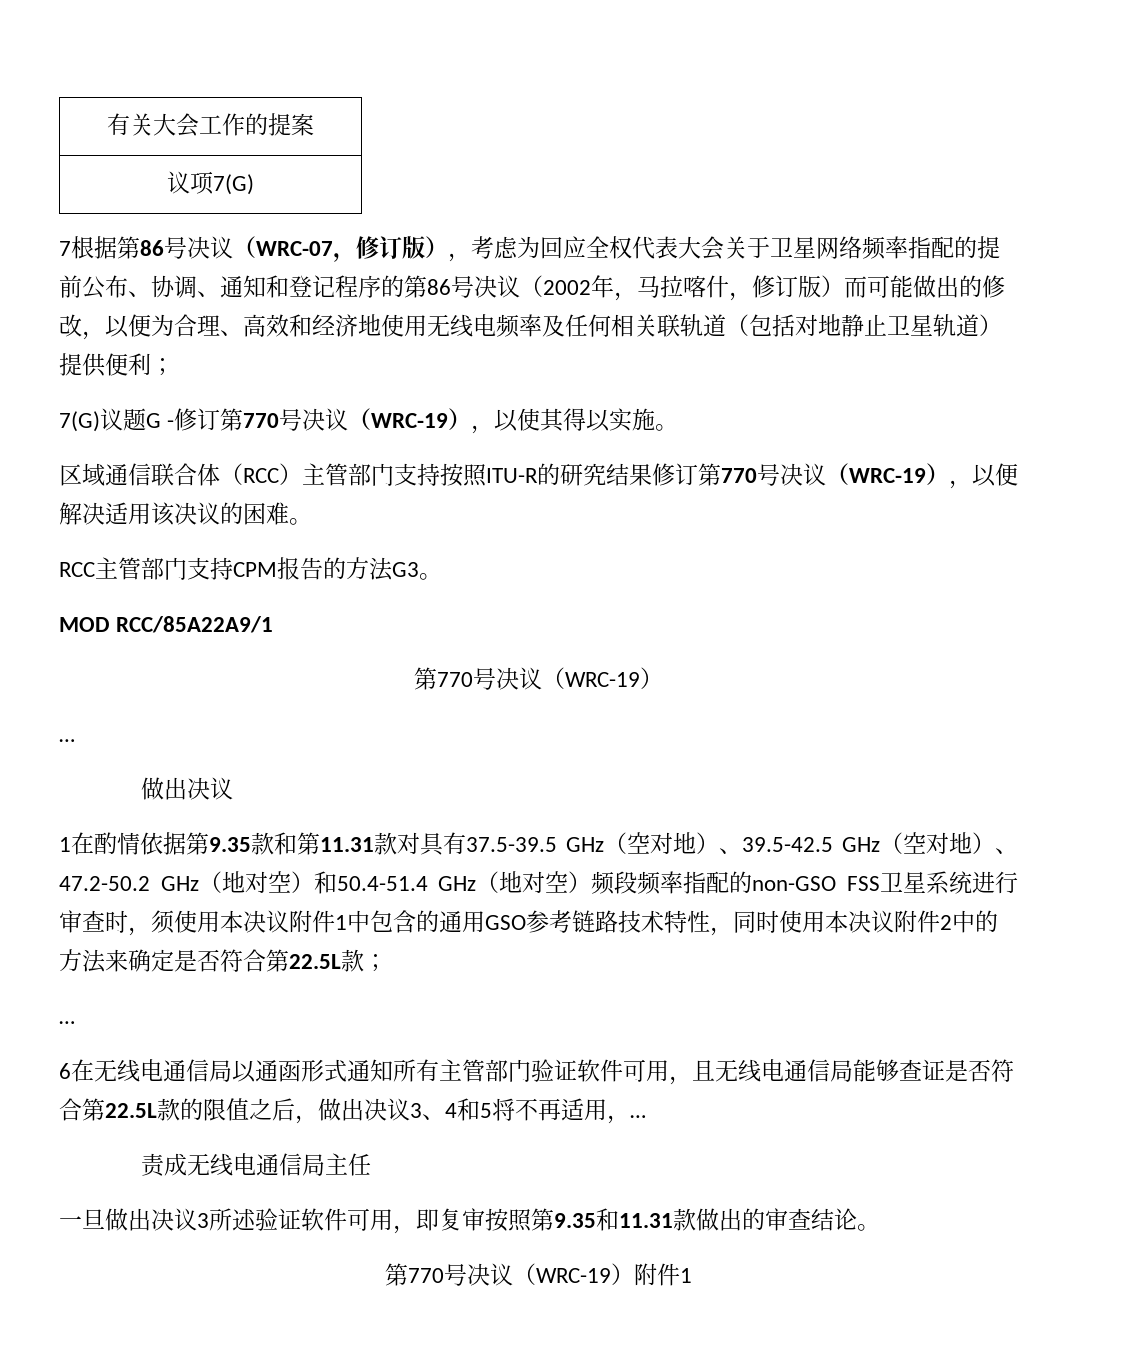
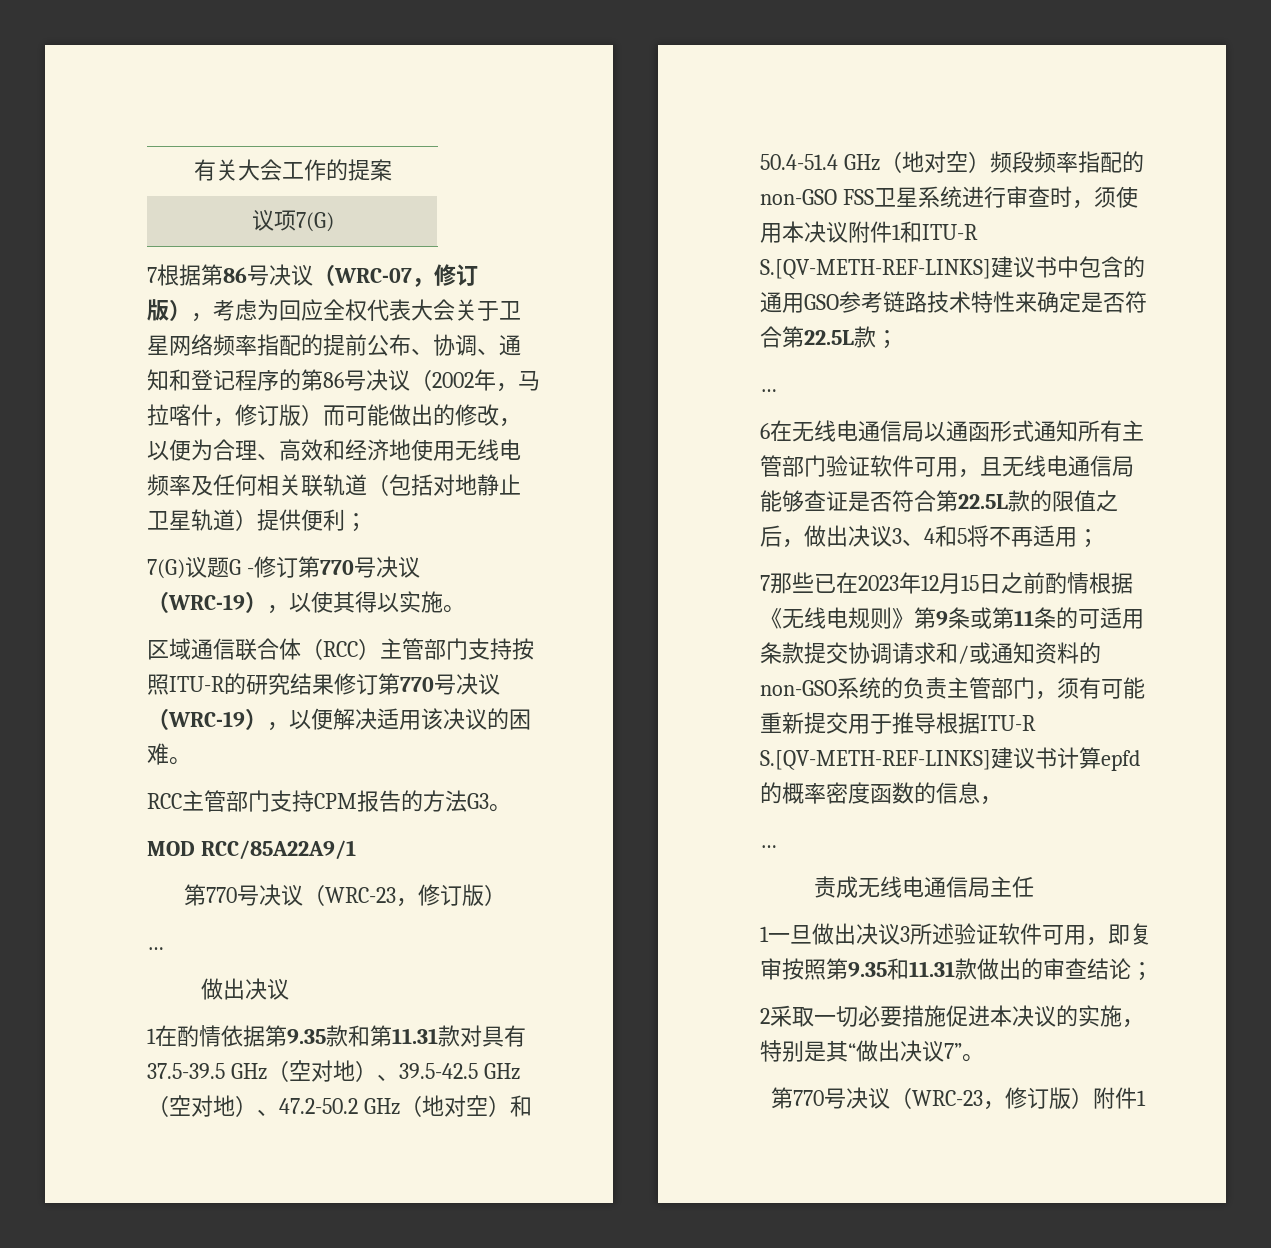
  MOD RCC/85A22A9/1
- 第770号决议（WRC-19）
+ 第770号决议（WRC-23，修订版）
- 1在酌情依据第9.35款和第11.31款对具有37.5-39.5 GHz（空对地）、39.5-42.5 GHz（空对地）、47.2-50.2 GHz（地对空）和50.4-51.4 GHz（地对空）频段频率指配的non-GSO FSS卫星系统进行审查时，须使用本决议附件1中包含的通用GSO参考链路技术特性，同时使用本决议附件2中的方法来确定是否符合第22.5L款；
+ 1在酌情依据第9.35款和第11.31款对具有37.5-39.5 GHz（空对地）、39.5-42.5 GHz（空对地）、47.2-50.2 GHz（地对空）和50.4-51.4 GHz（地对空）频段频率指配的non-GSO FSS卫星系统进行审查时，须使用本决议附件1和ITU-R S.[QV-METH-REF-LINKS]建议书中包含的通用GSO参考链路技术特性来确定是否符合第22.5L款；
- 6在无线电通信局以通函形式通知所有主管部门验证软件可用，且无线电通信局能够查证是否符合第22.5L款的限值之后，做出决议3、4和5将不再适用，…
+ 6在无线电通信局以通函形式通知所有主管部门验证软件可用，且无线电通信局能够查证是否符合第22.5L款的限值之后，做出决议3、4和5将不再适用；
+ 7那些已在2023年12月15日之前酌情根据《无线电规则》第9条或第11条的可适用条款提交协调请求和/或通知资料的non-GSO系统的负责主管部门，须有可能重新提交用于推导根据ITU-R S.[QV-METH-REF-LINKS]建议书计算epfd的概率密度函数的信息，
+ …
- 一旦做出决议3所述验证软件可用，即复审按照第9.35和11.31款做出的审查结论。
+ 1一旦做出决议3所述验证软件可用，即复审按照第9.35和11.31款做出的审查结论；
+ 2采取一切必要措施促进本决议的实施，特别是其“做出决议7”。
- 第770号决议（WRC-19）附件1
+ 第770号决议（WRC-23，修订版）附件1

